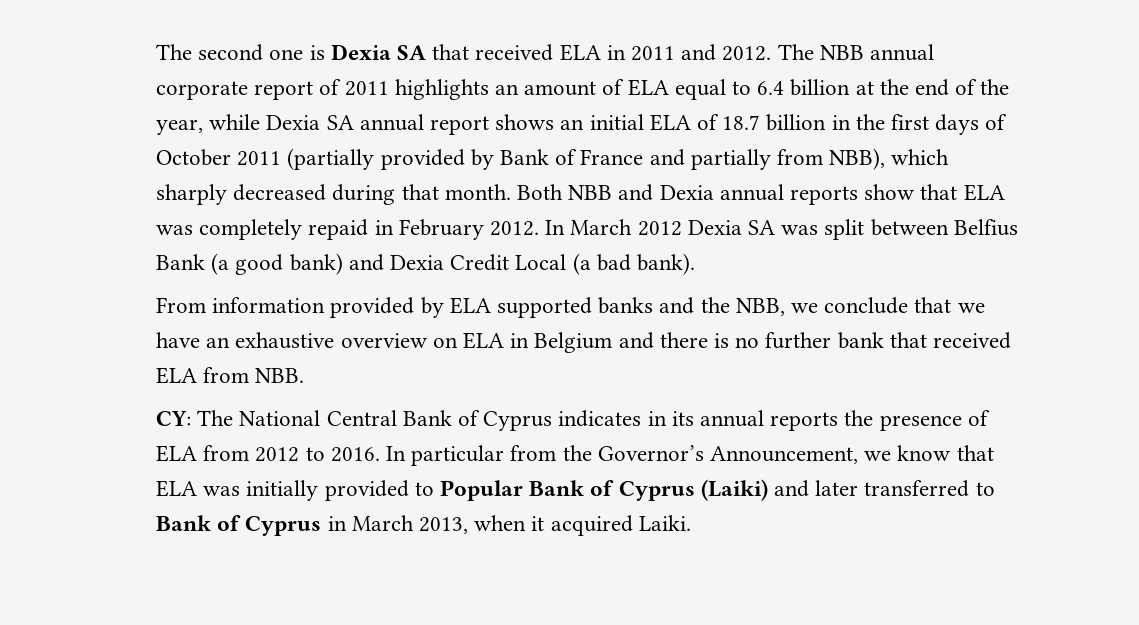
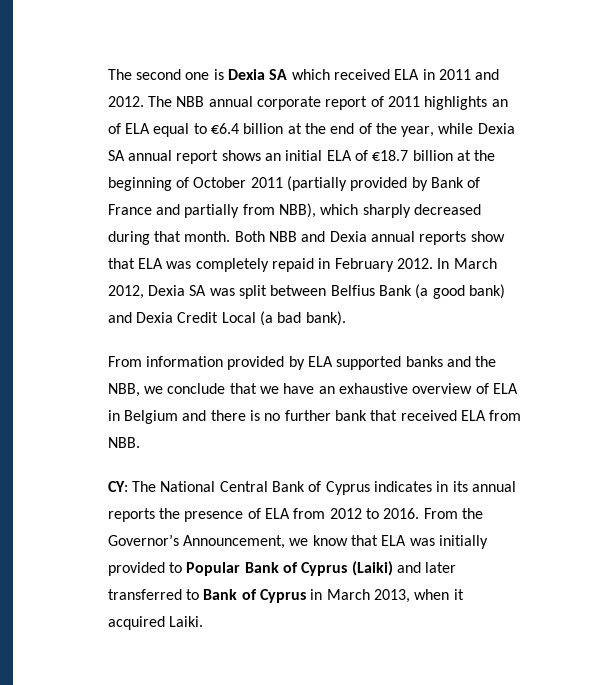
- The second one is Dexia SA that received ELA in 2011 and 2012.
+ The second one is Dexia SA which received ELA in 2011 and 2012.
- The NBB annual corporate report of 2011 highlights an amount of ELA equal to 6.4 billion at the end of the year, while Dexia SA annual report shows an initial ELA of 18.7 billion in the first days of October 2011 (partially provided by Bank of France and partially from NBB), which sharply decreased during that month.
+ The NBB annual corporate report of 2011 highlights an of ELA equal to €6.4 billion at the end of the year, while Dexia SA annual report shows an initial ELA of €18.7 billion at the beginning of October 2011 (partially provided by Bank of France and partially from NBB), which sharply decreased during that month.
- In March 2012 Dexia SA was split between Belfius Bank (a good bank) and Dexia Credit Local (a bad bank).
+ In March 2012, Dexia SA was split between Belfius Bank (a good bank) and Dexia Credit Local (a bad bank).
- From information provided by ELA supported banks and the NBB, we conclude that we have an exhaustive overview on ELA in Belgium and there is no further bank that received ELA from NBB.
+ From information provided by ELA supported banks and the NBB, we conclude that we have an exhaustive overview of ELA in Belgium and there is no further bank that received ELA from NBB.
- In particular from the Governor’s Announcement, we know that ELA was initially provided to Popular Bank of Cyprus (Laiki) and later transferred to Bank of Cyprus in March 2013, when it acquired Laiki.
+ From the Governor’s Announcement, we know that ELA was initially provided to Popular Bank of Cyprus (Laiki) and later transferred to Bank of Cyprus in March 2013, when it acquired Laiki.

